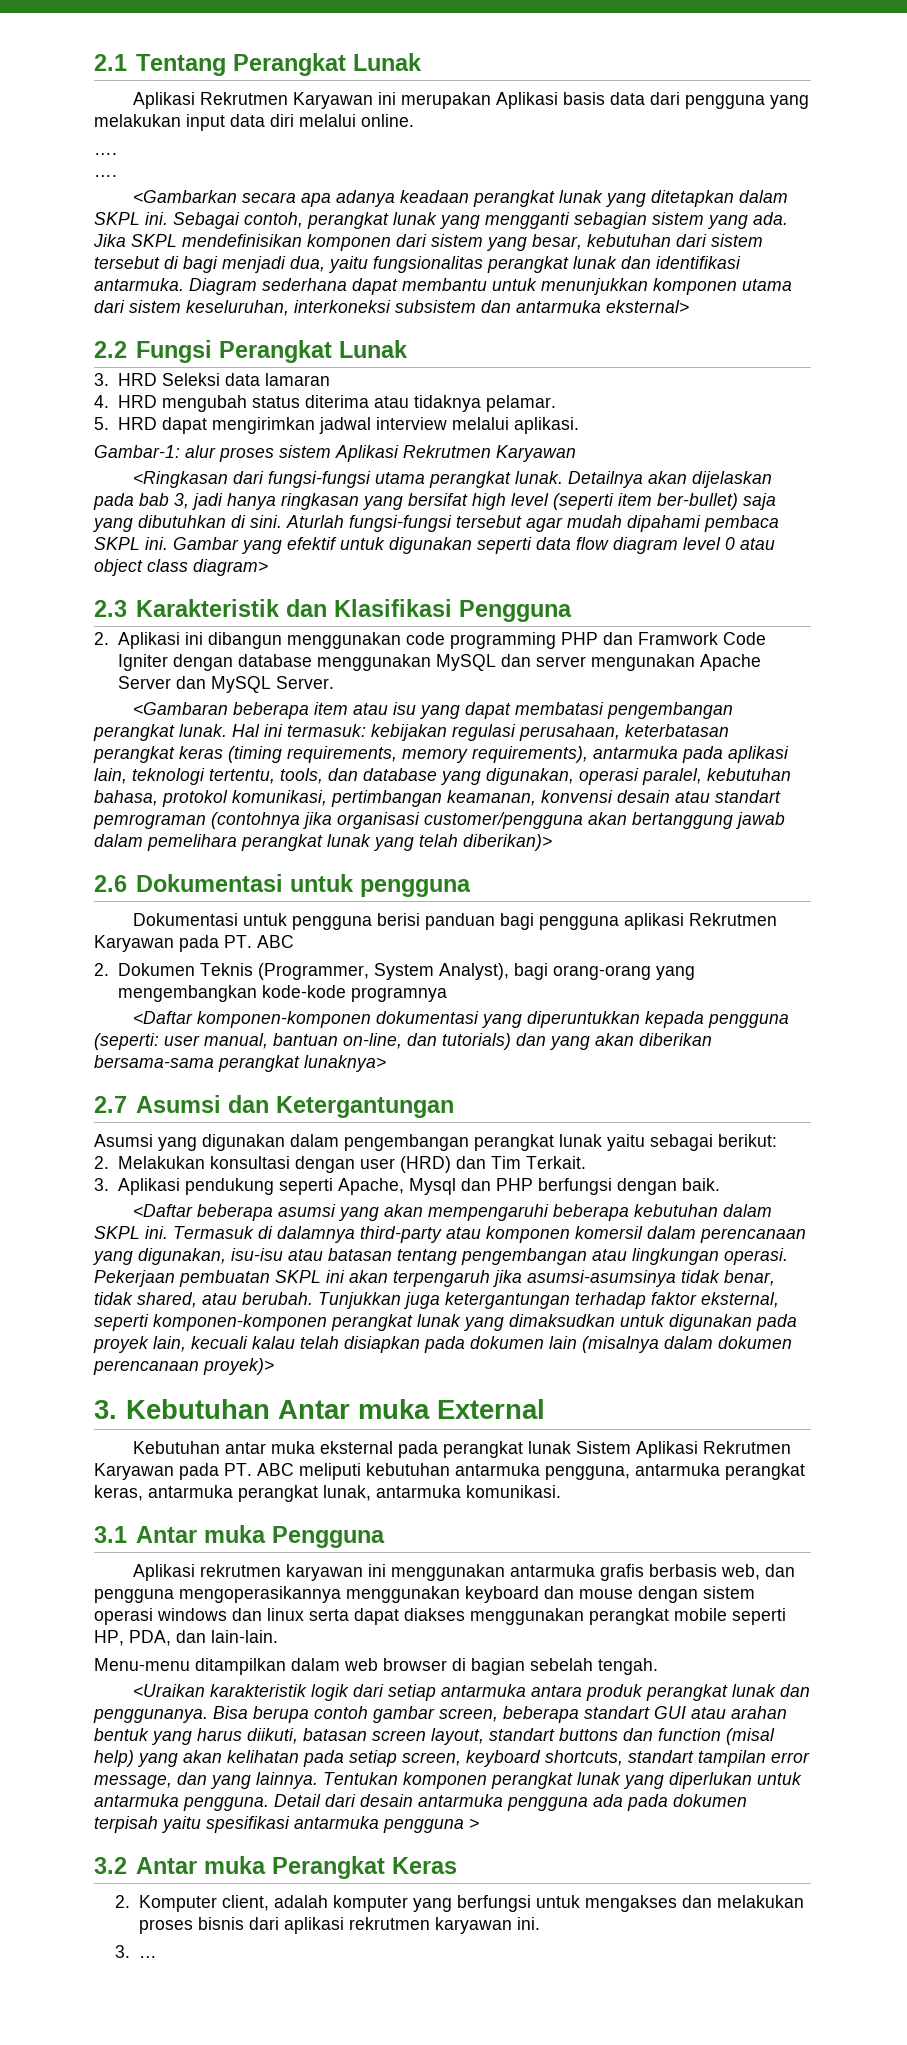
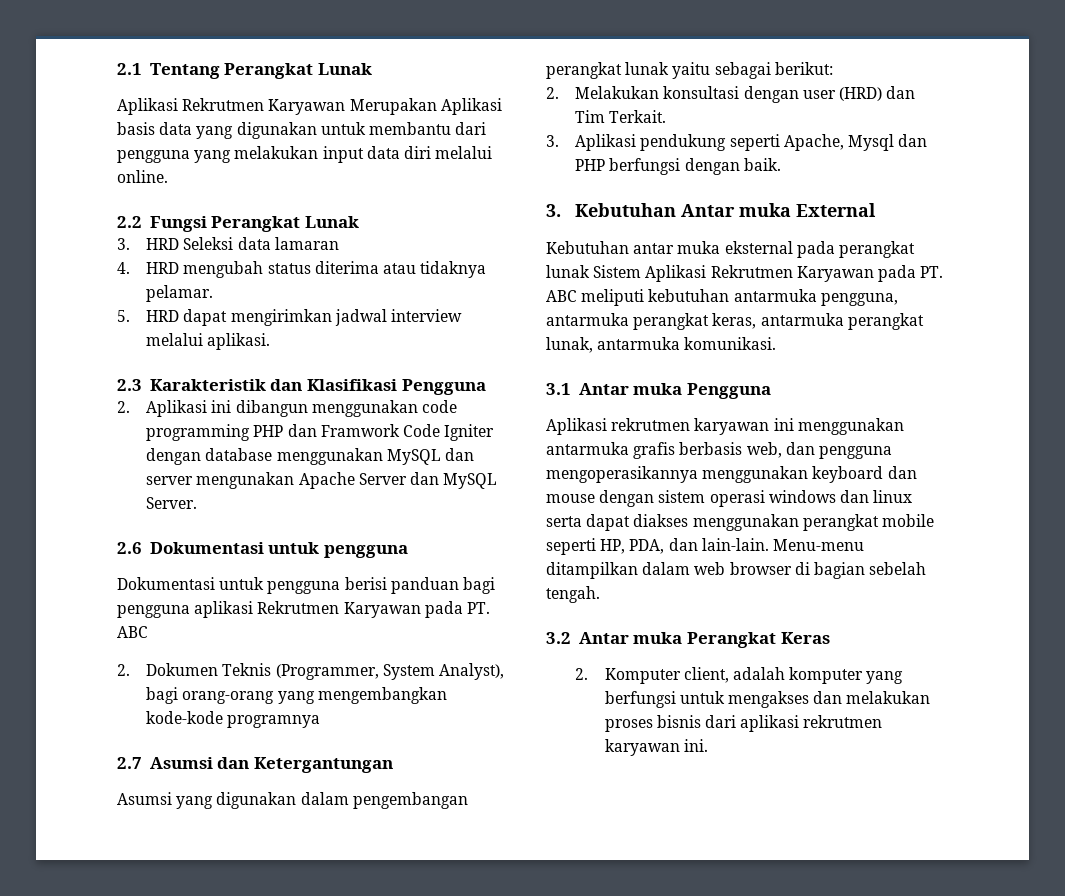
- Aplikasi Rekrutmen Karyawan ini merupakan Aplikasi basis data dari pengguna yang melakukan input data diri melalui online.
- ….
- ….
- <Gambarkan secara apa adanya keadaan perangkat lunak yang ditetapkan dalam SKPL ini. Sebagai contoh, perangkat lunak yang mengganti sebagian sistem yang ada. Jika SKPL mendefinisikan komponen dari sistem yang besar, kebutuhan dari sistem tersebut di bagi menjadi dua, yaitu fungsionalitas perangkat lunak dan identifikasi antarmuka. Diagram sederhana dapat membantu untuk menunjukkan komponen utama dari sistem keseluruhan, interkoneksi subsistem dan antarmuka eksternal>
+ Aplikasi Rekrutmen Karyawan Merupakan Aplikasi basis data yang digunakan untuk membantu dari pengguna yang melakukan input data diri melalui online.
- Gambar-1: alur proses sistem Aplikasi Rekrutmen Karyawan
- <Ringkasan dari fungsi-fungsi utama perangkat lunak. Detailnya akan dijelaskan pada bab 3, jadi hanya ringkasan yang bersifat high level (seperti item ber-bullet) saja yang dibutuhkan di sini. Aturlah fungsi-fungsi tersebut agar mudah dipahami pembaca SKPL ini. Gambar yang efektif untuk digunakan seperti data flow diagram level 0 atau object class diagram>
- <Gambaran beberapa item atau isu yang dapat membatasi pengembangan perangkat lunak. Hal ini termasuk: kebijakan regulasi perusahaan, keterbatasan perangkat keras (timing requirements, memory requirements), antarmuka pada aplikasi lain, teknologi tertentu, tools, dan database yang digunakan, operasi paralel, kebutuhan bahasa, protokol komunikasi, pertimbangan keamanan, konvensi desain atau standart pemrograman (contohnya jika organisasi customer/pengguna akan bertanggung jawab dalam pemelihara perangkat lunak yang telah diberikan)>
- <Daftar komponen-komponen dokumentasi yang diperuntukkan kepada pengguna (seperti: user manual, bantuan on-line, dan tutorials) dan yang akan diberikan bersama-sama perangkat lunaknya>
- <Daftar beberapa asumsi yang akan mempengaruhi beberapa kebutuhan dalam SKPL ini. Termasuk di dalamnya third-party atau komponen komersil dalam perencanaan yang digunakan, isu-isu atau batasan tentang pengembangan atau lingkungan operasi. Pekerjaan pembuatan SKPL ini akan terpengaruh jika asumsi-asumsinya tidak benar, tidak shared, atau berubah. Tunjukkan juga ketergantungan terhadap faktor eksternal, seperti komponen-komponen perangkat lunak yang dimaksudkan untuk digunakan pada proyek lain, kecuali kalau telah disiapkan pada dokumen lain (misalnya dalam dokumen perencanaan proyek)>
- Aplikasi rekrutmen karyawan ini menggunakan antarmuka grafis berbasis web, dan pengguna mengoperasikannya menggunakan keyboard dan mouse dengan sistem operasi windows dan linux serta dapat diakses menggunakan perangkat mobile seperti HP, PDA, dan lain-lain.
- Menu-menu ditampilkan dalam web browser di bagian sebelah tengah.
+ Aplikasi rekrutmen karyawan ini menggunakan antarmuka grafis berbasis web, dan pengguna mengoperasikannya menggunakan keyboard dan mouse dengan sistem operasi windows dan linux serta dapat diakses menggunakan perangkat mobile seperti HP, PDA, dan lain-lain. Menu-menu ditampilkan dalam web browser di bagian sebelah tengah.
- <Uraikan karakteristik logik dari setiap antarmuka antara produk perangkat lunak dan penggunanya. Bisa berupa contoh gambar screen, beberapa standart GUI atau arahan bentuk yang harus diikuti, batasan screen layout, standart buttons dan function (misal help) yang akan kelihatan pada setiap screen, keyboard shortcuts, standart tampilan error message, dan yang lainnya. Tentukan komponen perangkat lunak yang diperlukan untuk antarmuka pengguna. Detail dari desain antarmuka pengguna ada pada dokumen terpisah yaitu spesifikasi antarmuka pengguna >
- 3. …

